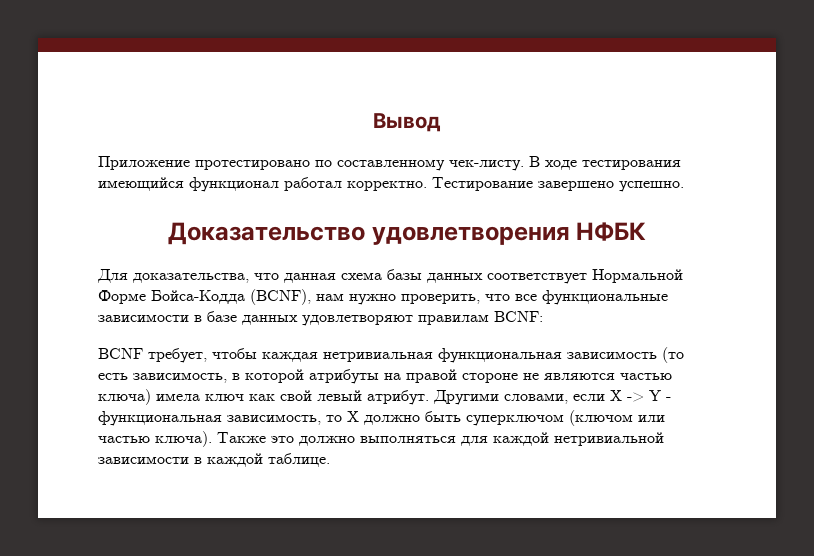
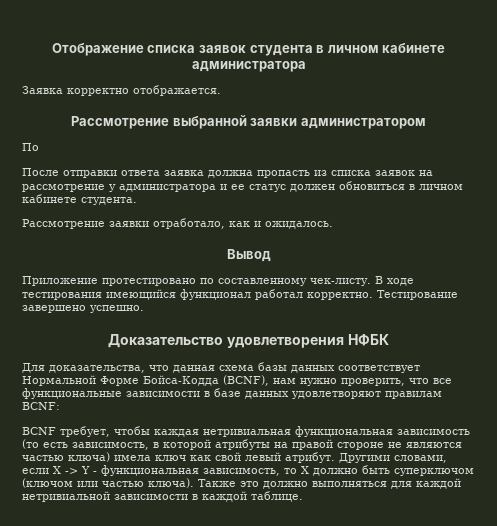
+ Отображение списка заявок студента в личном кабинете администратора
+ Заявка корректно отображается.
+ Рассмотрение выбранной заявки администратором
+ По
+ После отправки ответа заявка должна пропасть из списка заявок на рассмотрение у администратора и ее статус должен обновиться в личном кабинете студента.
+ Рассмотрение заявки отработало, как и ожидалось.

